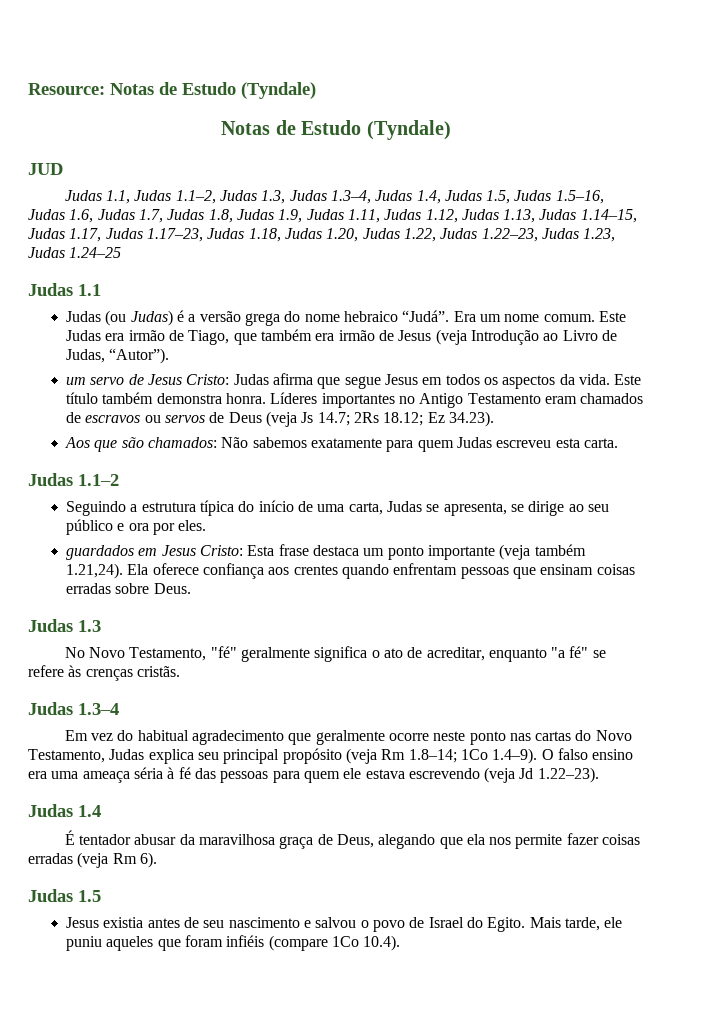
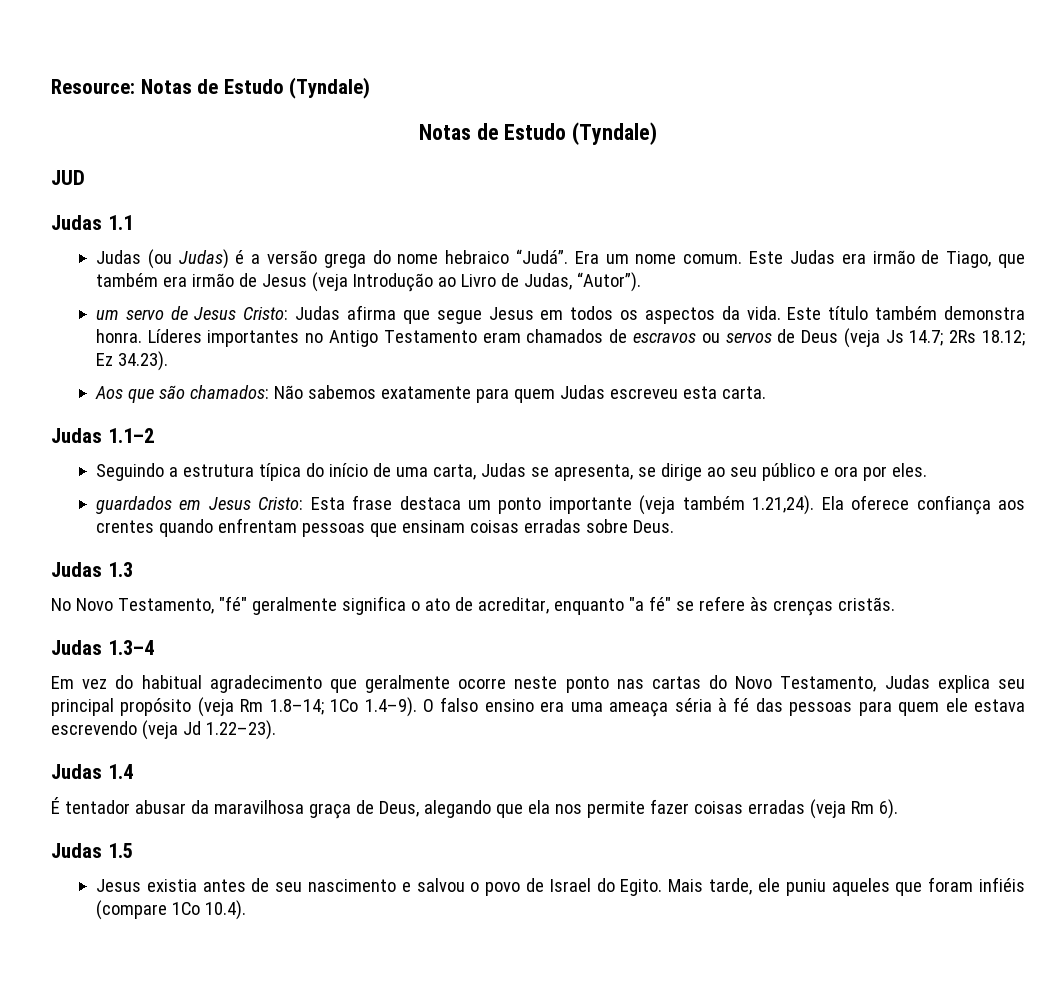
- Judas 1.1, Judas 1.1–2, Judas 1.3, Judas 1.3–4, Judas 1.4, Judas 1.5, Judas 1.5–16, Judas 1.6, Judas 1.7, Judas 1.8, Judas 1.9, Judas 1.11, Judas 1.12, Judas 1.13, Judas 1.14–15, Judas 1.17, Judas 1.17–23, Judas 1.18, Judas 1.20, Judas 1.22, Judas 1.22–23, Judas 1.23, Judas 1.24–25

